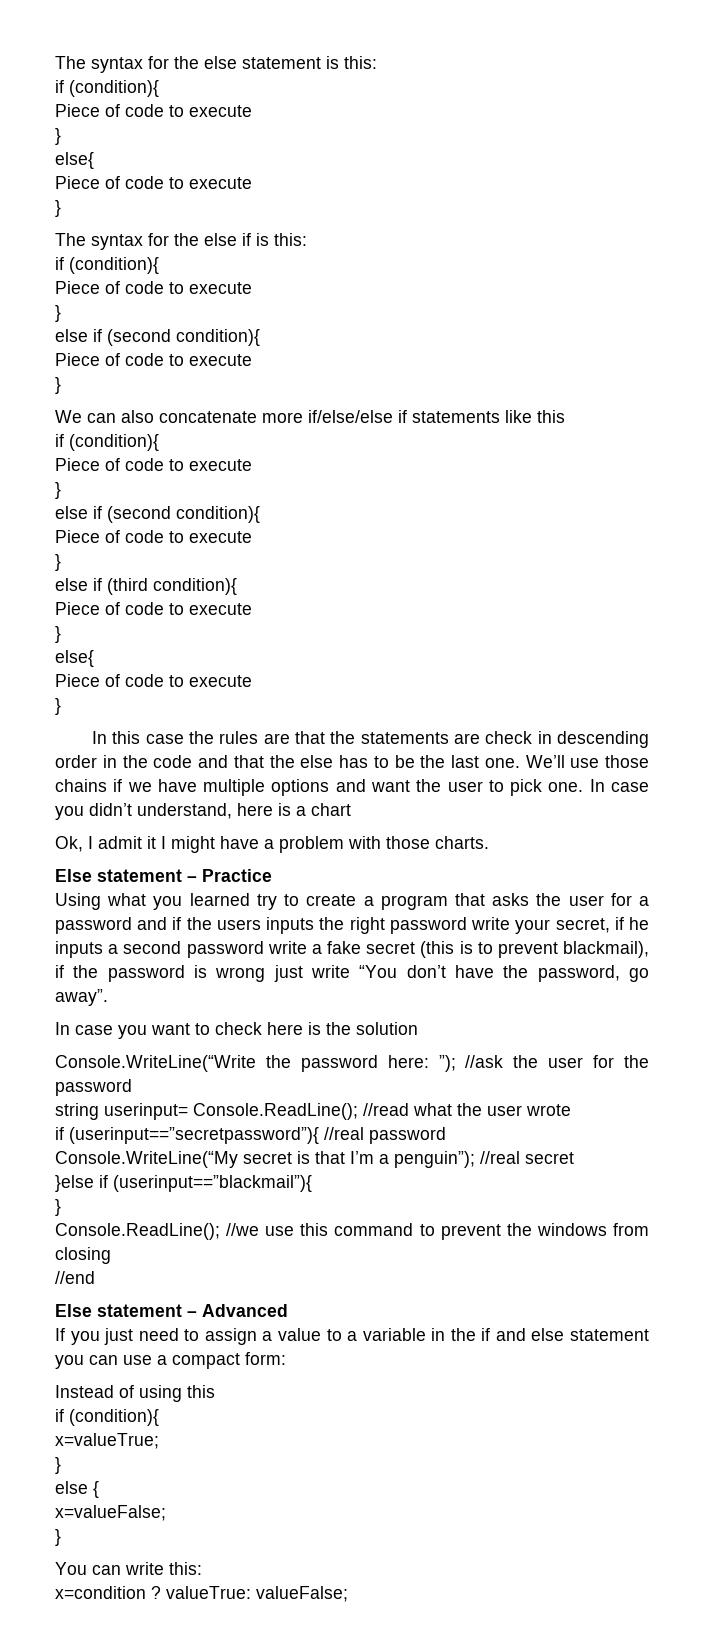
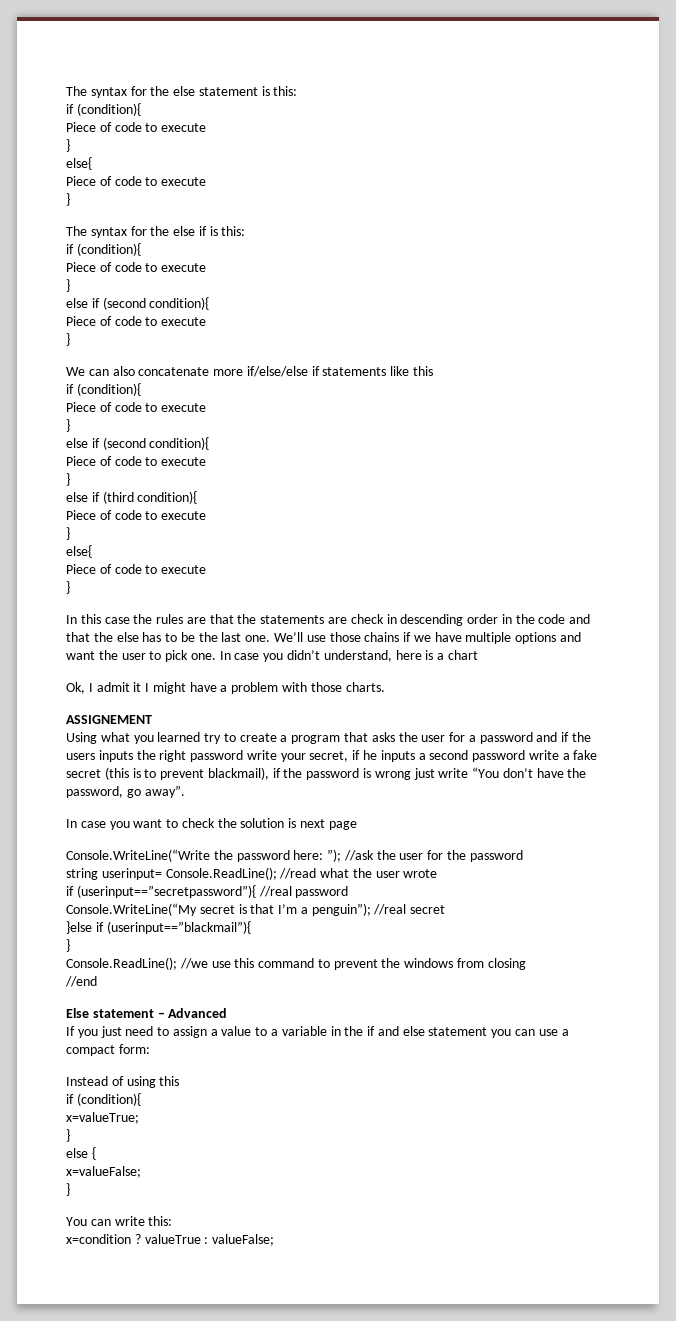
- Else statement – Practice
+ ASSIGNEMENT
- In case you want to check here is the solution
+ In case you want to check the solution is next page
- x=condition ? valueTrue: valueFalse;
+ x=condition ? valueTrue : valueFalse;

